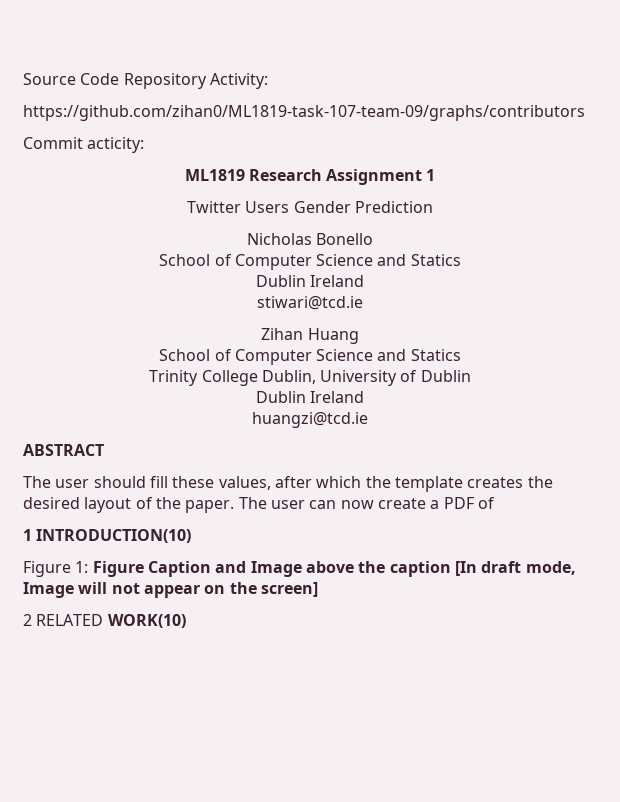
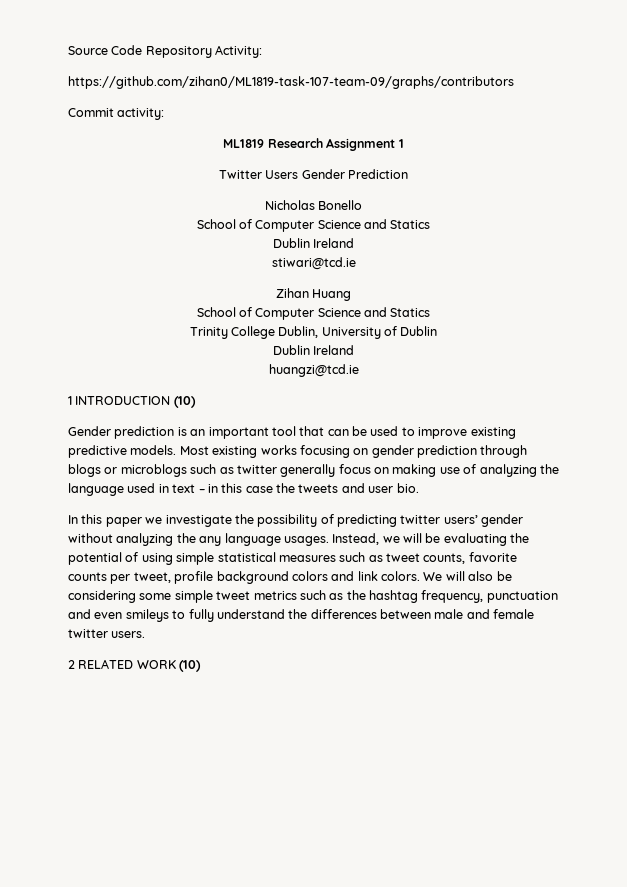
- Commit acticity:
+ Commit activity:
- ABSTRACT
- The user should fill these values, after which the template creates the desired layout of the paper. The user can now create a PDF of
- 1 INTRODUCTION(10)
- Figure 1: Figure Caption and Image above the caption [In draft mode, Image will not appear on the screen]
+ 1 INTRODUCTION (10)
+ Gender prediction is an important tool that can be used to improve existing predictive models. Most existing works focusing on gender prediction through blogs or microblogs such as twitter generally focus on making use of analyzing the language used in text – in this case the tweets and user bio.
+ In this paper we investigate the possibility of predicting twitter users’ gender without analyzing the any language usages. Instead, we will be evaluating the potential of using simple statistical measures such as tweet counts, favorite counts per tweet, profile background colors and link colors. We will also be considering some simple tweet metrics such as the hashtag frequency, punctuation and even smileys to fully understand the differences between male and female twitter users.
- 2 RELATED WORK(10)
+ 2 RELATED WORK (10)

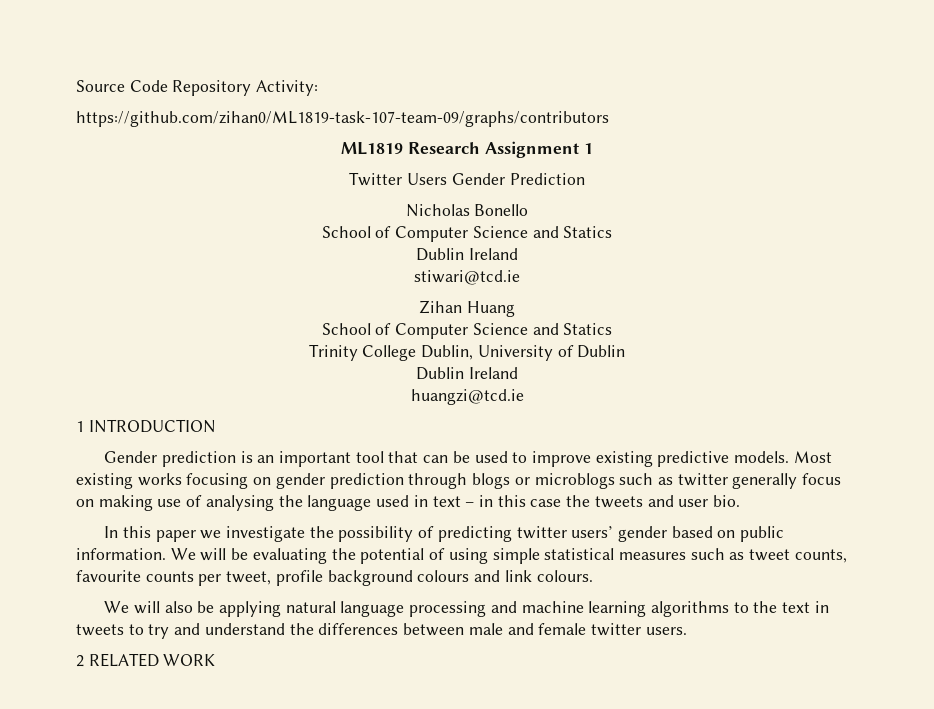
- Commit activity:
- 1 INTRODUCTION (10)
+ 1 INTRODUCTION
- Most existing works focusing on gender prediction through blogs or microblogs such as twitter generally focus on making use of analyzing the language used in text – in this case the tweets and user bio.
+ Most existing works focusing on gender prediction through blogs or microblogs such as twitter generally focus on making use of analysing the language used in text – in this case the tweets and user bio.
- In this paper we investigate the possibility of predicting twitter users’ gender without analyzing the any language usages. Instead, we will be evaluating the potential of using simple statistical measures such as tweet counts, favorite counts per tweet, profile background colors and link colors. We will also be considering some simple tweet metrics such as the hashtag frequency, punctuation and even smileys to fully understand the differences between male and female twitter users.
+ In this paper we investigate the possibility of predicting twitter users’ gender based on public information. We will be evaluating the potential of using simple statistical measures such as tweet counts, favourite counts per tweet, profile background colours and link colours.
+ We will also be applying natural language processing and machine learning algorithms to the text in tweets to try and understand the differences between male and female twitter users.
- 2 RELATED WORK (10)
+ 2 RELATED WORK

